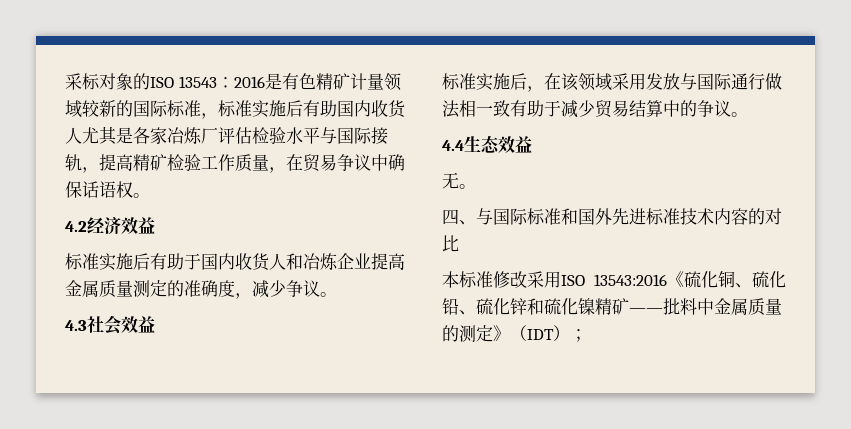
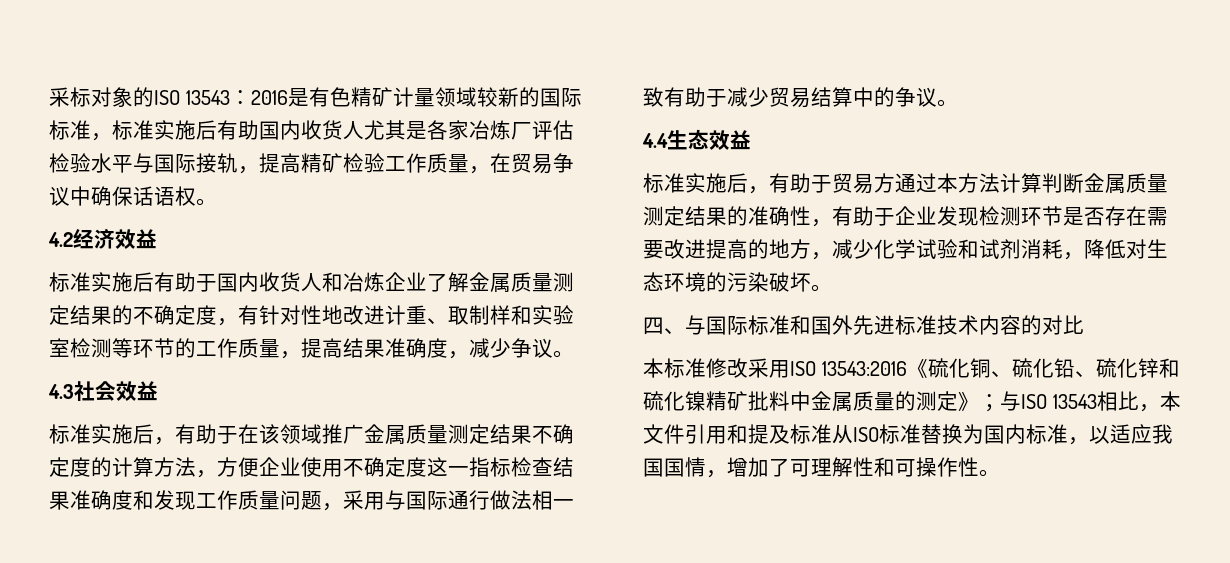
- 标准实施后有助于国内收货人和冶炼企业提高金属质量测定的准确度，减少争议。
+ 标准实施后有助于国内收货人和冶炼企业了解金属质量测定结果的不确定度，有针对性地改进计重、取制样和实验室检测等环节的工作质量，提高结果准确度，减少争议。
- 标准实施后，在该领域采用发放与国际通行做法相一致有助于减少贸易结算中的争议。
+ 标准实施后，有助于在该领域推广金属质量测定结果不确定度的计算方法，方便企业使用不确定度这一指标检查结果准确度和发现工作质量问题，采用与国际通行做法相一致有助于减少贸易结算中的争议。
- 无。
+ 标准实施后，有助于贸易方通过本方法计算判断金属质量测定结果的准确性，有助于企业发现检测环节是否存在需要改进提高的地方，减少化学试验和试剂消耗，降低对生态环境的污染破坏。
- 本标准修改采用ISO 13543:2016《硫化铜、硫化铅、硫化锌和硫化镍精矿——批料中金属质量的测定》（IDT）；
+ 本标准修改采用ISO 13543:2016《硫化铜、硫化铅、硫化锌和硫化镍精矿批料中金属质量的测定》；与ISO 13543相比，本文件引用和提及标准从ISO标准替换为国内标准，以适应我国国情，增加了可理解性和可操作性。

